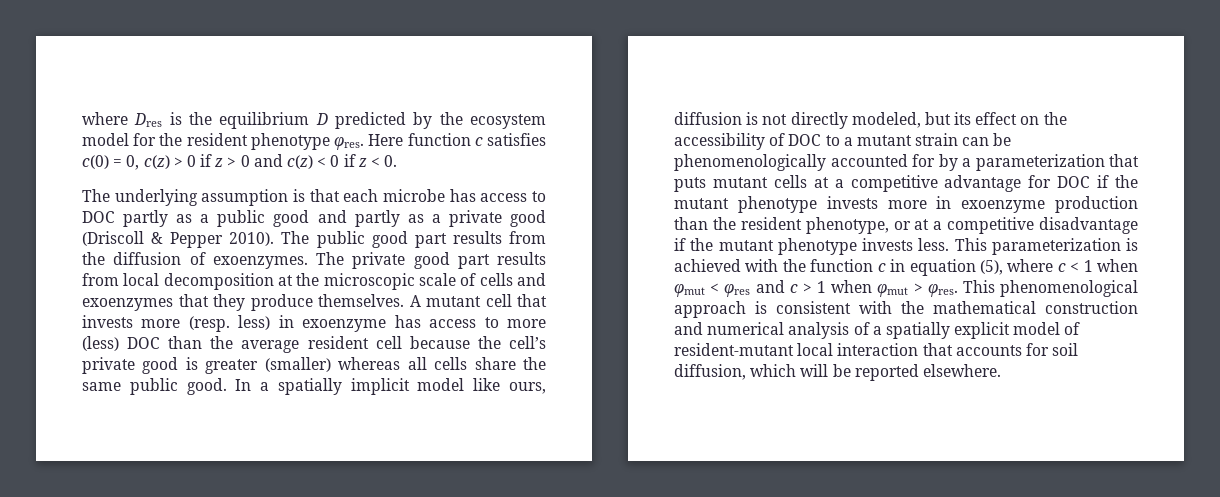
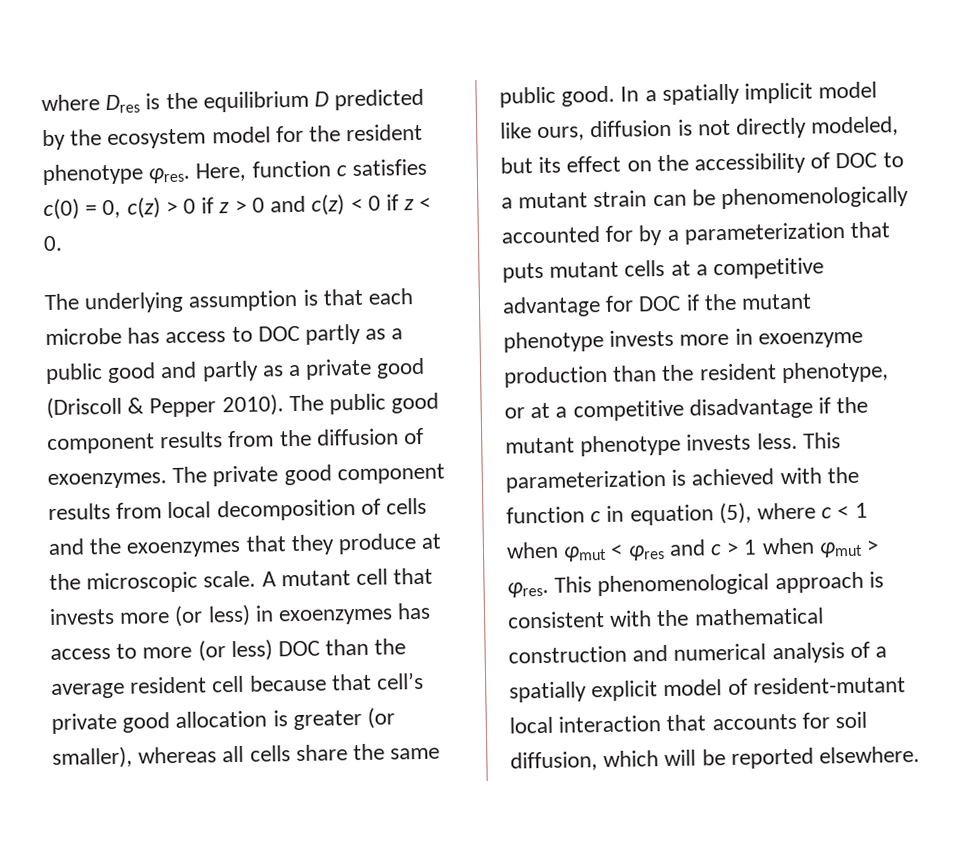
- Here function c satisfies c(0) = 0, c(z) > 0 if z > 0 and c(z) < 0 if z < 0.
+ Here, function c satisfies c(0) = 0, c(z) > 0 if z > 0 and c(z) < 0 if z < 0.
- The public good part results from the diffusion of exoenzymes.
+ The public good component results from the diffusion of exoenzymes.
- The private good part results from local decomposition at the microscopic scale of cells and exoenzymes that they produce themselves.
+ The private good component results from local decomposition of cells and the exoenzymes that they produce at the microscopic scale.
- A mutant cell that invests more (resp. less) in exoenzyme has access to more (less) DOC than the average resident cell because the cell’s private good is greater (smaller) whereas all cells share the same public good.
+ A mutant cell that invests more (or less) in exoenzymes has access to more (or less) DOC than the average resident cell because that cell’s private good allocation is greater (or smaller), whereas all cells share the same public good.

